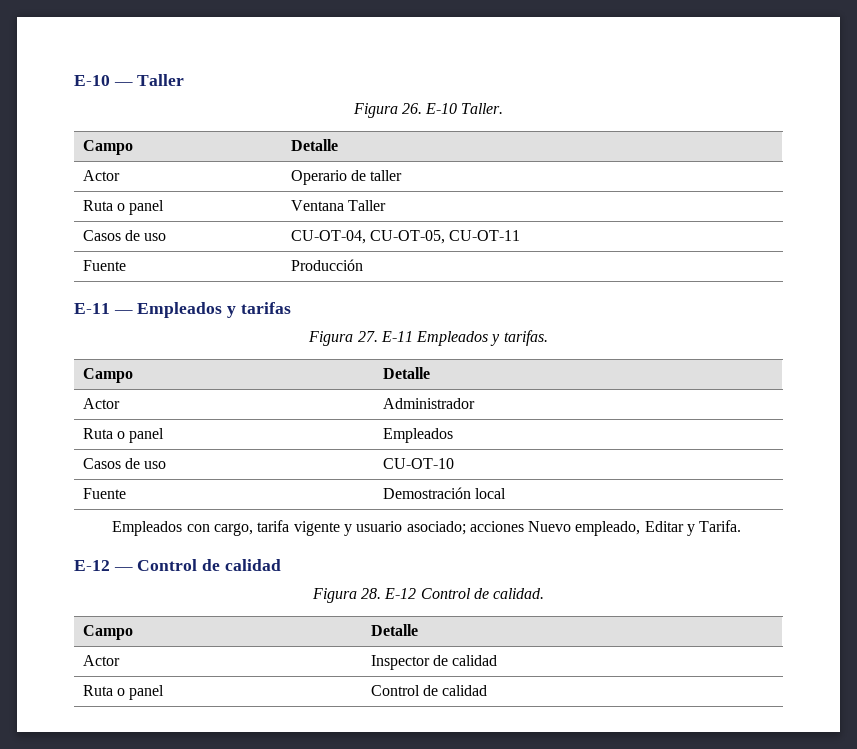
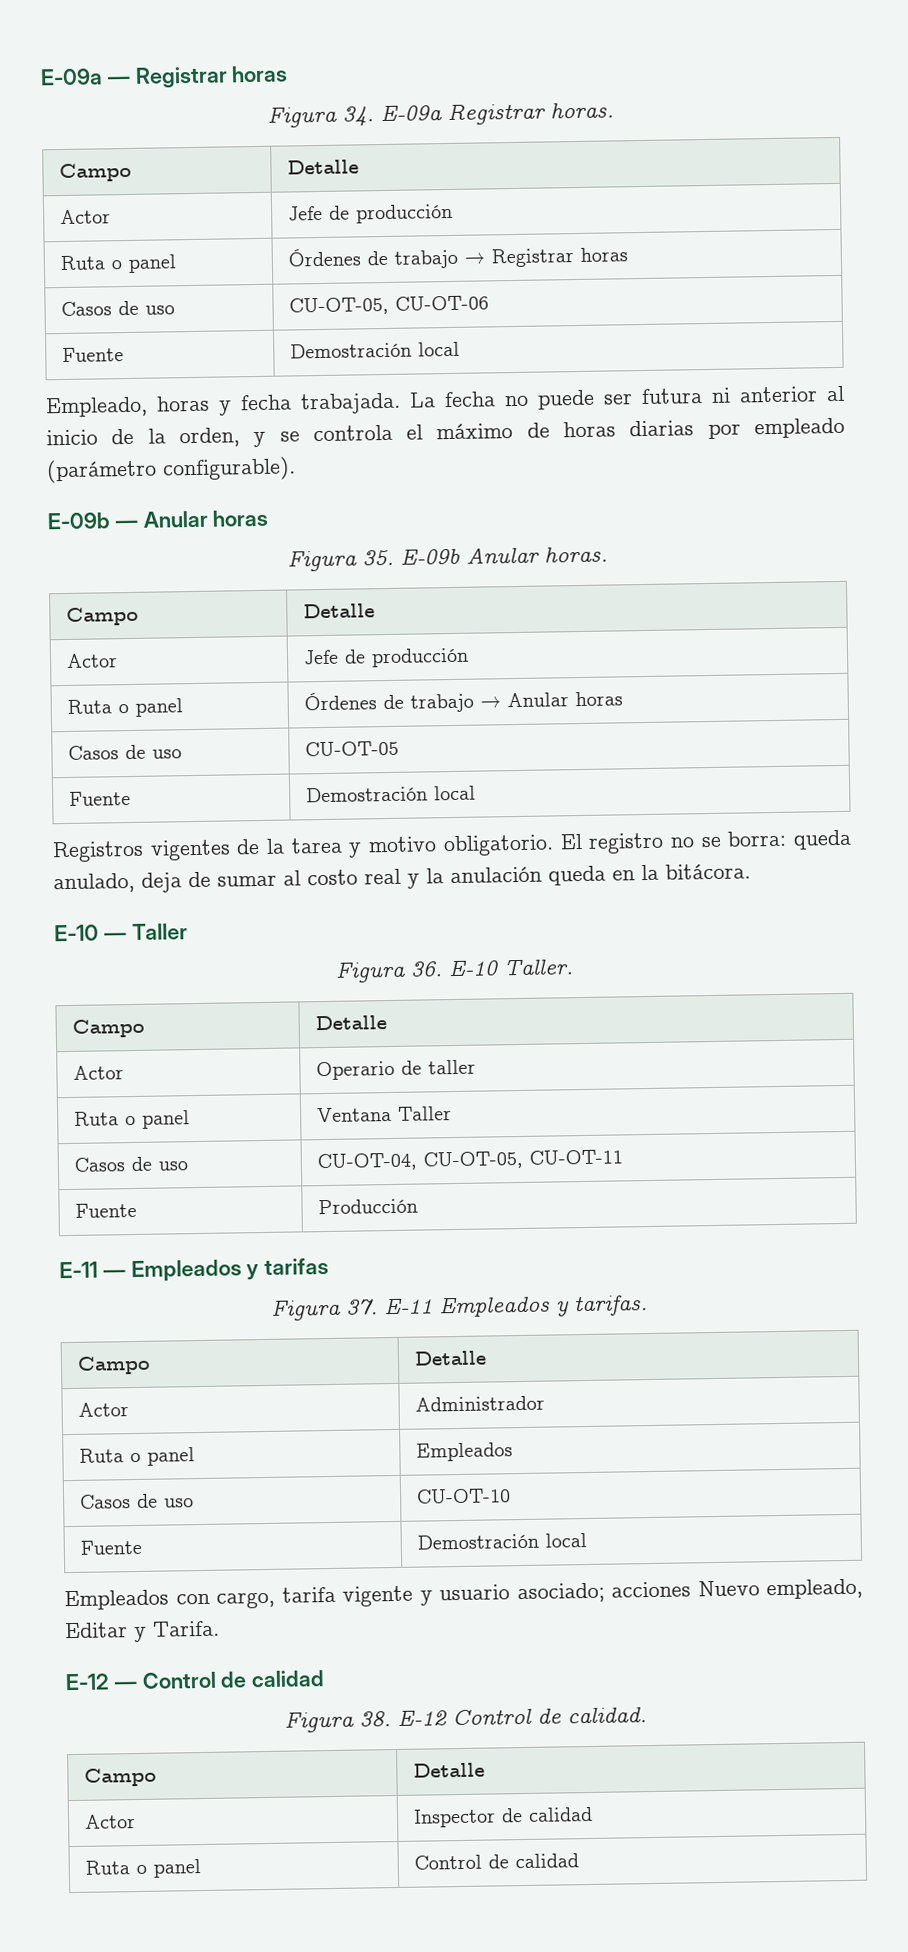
+ E-09a — Registrar horas
+ Figura 34. E-09a Registrar horas.
+ Campo | Detalle
+ Actor | Jefe de producción
+ Ruta o panel | Órdenes de trabajo → Registrar horas
+ Casos de uso | CU-OT-05, CU-OT-06
+ Fuente | Demostración local
+ Empleado, horas y fecha trabajada. La fecha no puede ser futura ni anterior al inicio de la orden, y se controla el máximo de horas diarias por empleado (parámetro configurable).
+ E-09b — Anular horas
+ Figura 35. E-09b Anular horas.
+ Campo | Detalle
+ Actor | Jefe de producción
+ Ruta o panel | Órdenes de trabajo → Anular horas
+ Casos de uso | CU-OT-05
+ Fuente | Demostración local
+ Registros vigentes de la tarea y motivo obligatorio. El registro no se borra: queda anulado, deja de sumar al costo real y la anulación queda en la bitácora.
- Figura 26. E-10 Taller.
+ Figura 36. E-10 Taller.
- Figura 27. E-11 Empleados y tarifas.
+ Figura 37. E-11 Empleados y tarifas.
- Figura 28. E-12 Control de calidad.
+ Figura 38. E-12 Control de calidad.

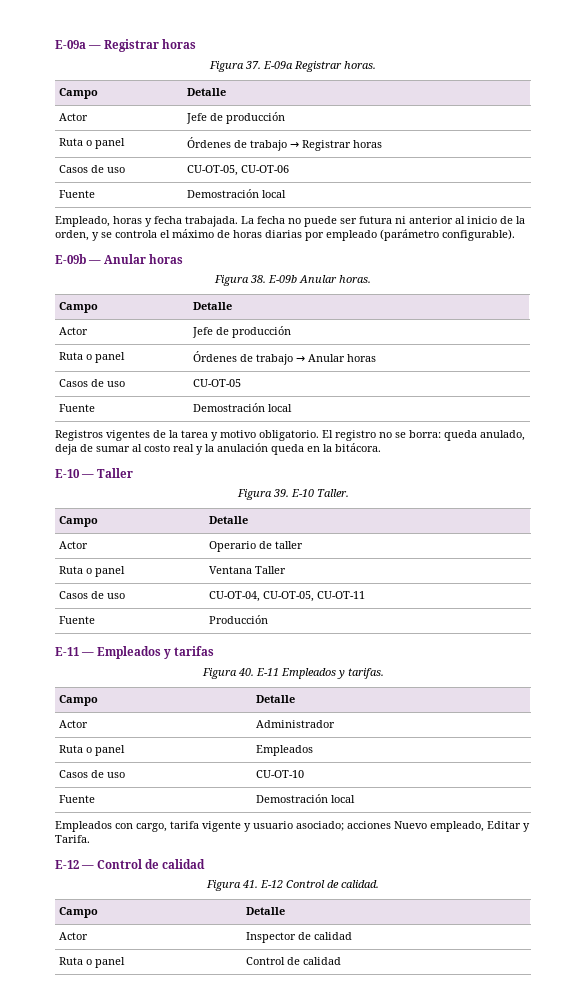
- Figura 34. E-09a Registrar horas.
+ Figura 37. E-09a Registrar horas.
- Figura 35. E-09b Anular horas.
+ Figura 38. E-09b Anular horas.
- Figura 36. E-10 Taller.
+ Figura 39. E-10 Taller.
- Figura 37. E-11 Empleados y tarifas.
+ Figura 40. E-11 Empleados y tarifas.
- Figura 38. E-12 Control de calidad.
+ Figura 41. E-12 Control de calidad.

